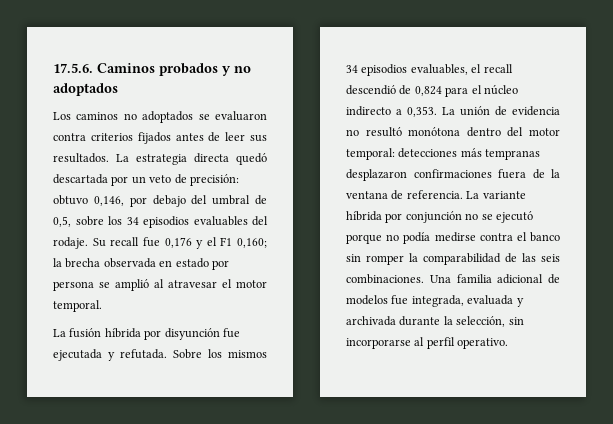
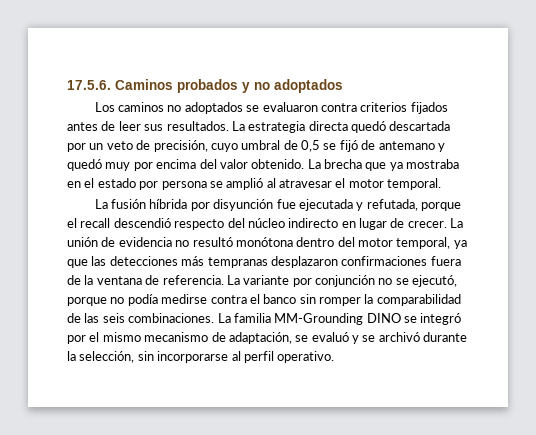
- La estrategia directa quedó descartada por un veto de precisión: obtuvo 0,146, por debajo del umbral de 0,5, sobre los 34 episodios evaluables del rodaje. Su recall fue 0,176 y el F1 0,160; la brecha observada en estado por persona se amplió al atravesar el motor temporal.
+ La estrategia directa quedó descartada por un veto de precisión, cuyo umbral de 0,5 se fijó de antemano y quedó muy por encima del valor obtenido. La brecha que ya mostraba en el estado por persona se amplió al atravesar el motor temporal.
- La fusión híbrida por disyunción fue ejecutada y refutada. Sobre los mismos 34 episodios evaluables, el recall descendió de 0,824 para el núcleo indirecto a 0,353.
+ La fusión híbrida por disyunción fue ejecutada y refutada, porque el recall descendió respecto del núcleo indirecto en lugar de crecer.
- La unión de evidencia no resultó monótona dentro del motor temporal: detecciones más tempranas desplazaron confirmaciones fuera de la ventana de referencia.
+ La unión de evidencia no resultó monótona dentro del motor temporal, ya que las detecciones más tempranas desplazaron confirmaciones fuera de la ventana de referencia.
- La variante híbrida por conjunción no se ejecutó porque no podía medirse contra el banco sin romper la comparabilidad de las seis combinaciones.
+ La variante por conjunción no se ejecutó, porque no podía medirse contra el banco sin romper la comparabilidad de las seis combinaciones.
- Una familia adicional de modelos fue integrada, evaluada y archivada durante la selección, sin incorporarse al perfil operativo.
+ La familia MM-Grounding DINO se integró por el mismo mecanismo de adaptación, se evaluó y se archivó durante la selección, sin incorporarse al perfil operativo.

